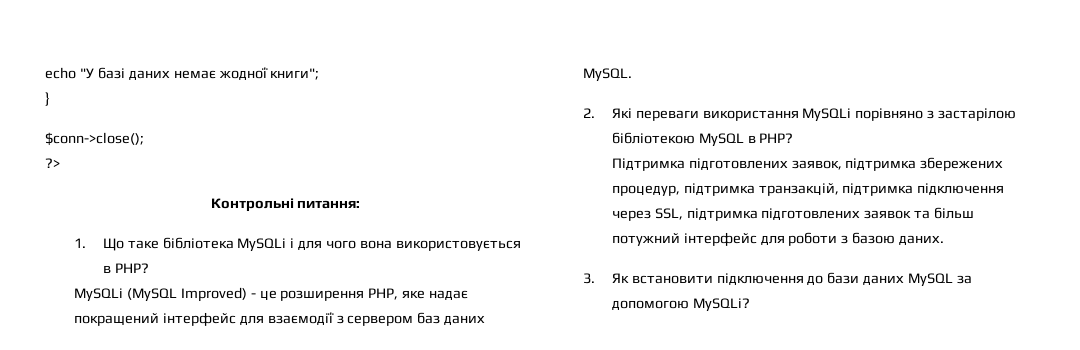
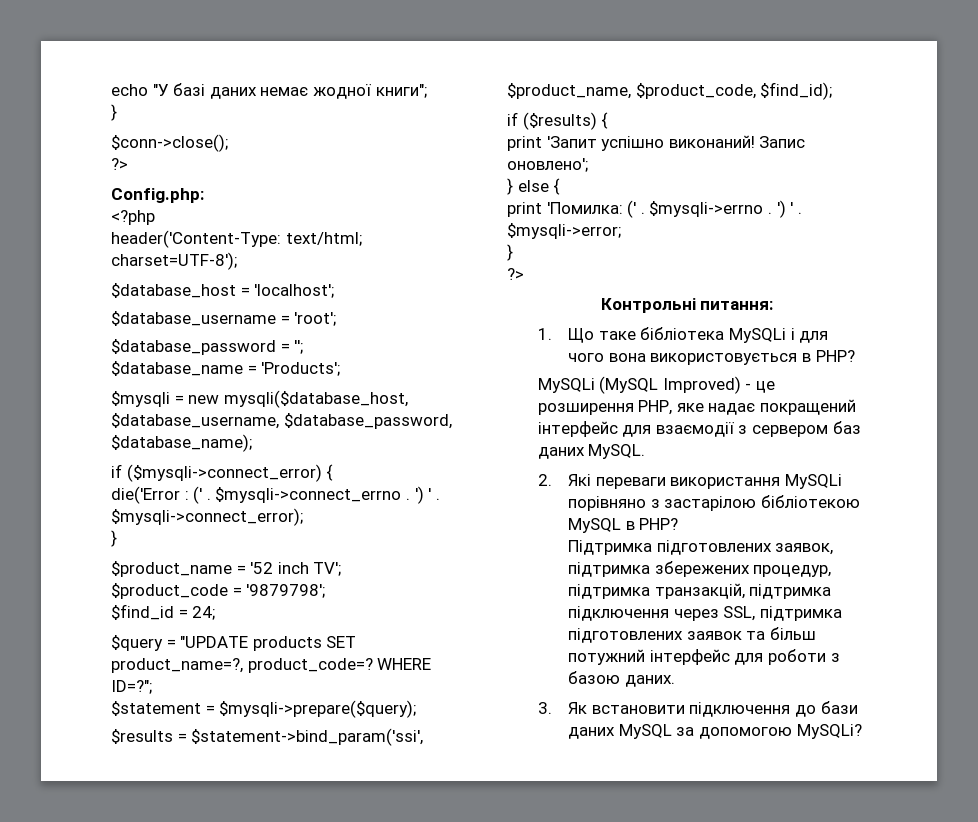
+ Config.php:
+ <?php
+ header('Content-Type: text/html; charset=UTF-8');
+ $database_host = 'localhost';
+ $database_username = 'root';
+ $database_password = '';
+ $database_name = 'Products';
+ $mysqli = new mysqli($database_host, $database_username, $database_password, $database_name);
+ if ($mysqli->connect_error) {
+ die('Error : (' . $mysqli->connect_errno . ') ' . $mysqli->connect_error);
+ }
+ $product_name = '52 inch TV';
+ $product_code = '9879798';
+ $find_id = 24;
+ $query = "UPDATE products SET product_name=?, product_code=? WHERE ID=?";
+ $statement = $mysqli->prepare($query);
+ $results = $statement->bind_param('ssi', $product_name, $product_code, $find_id);
+ if ($results) {
+ print 'Запит успішно виконаний! Запис оновлено';
+ } else {
+ print 'Помилка: (' . $mysqli->errno . ') ' . $mysqli->error;
+ }
+ ?>

